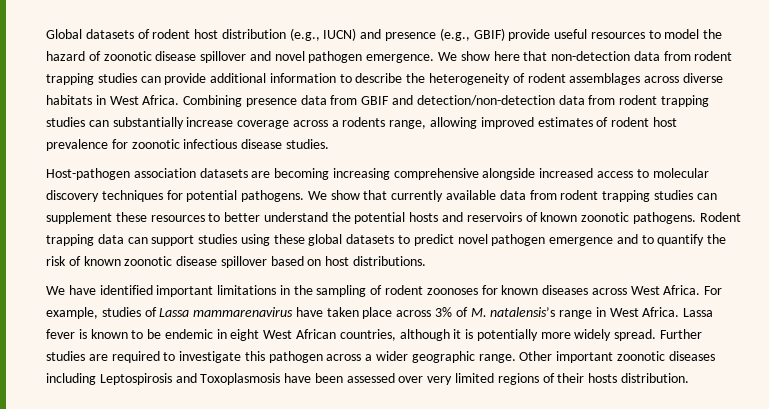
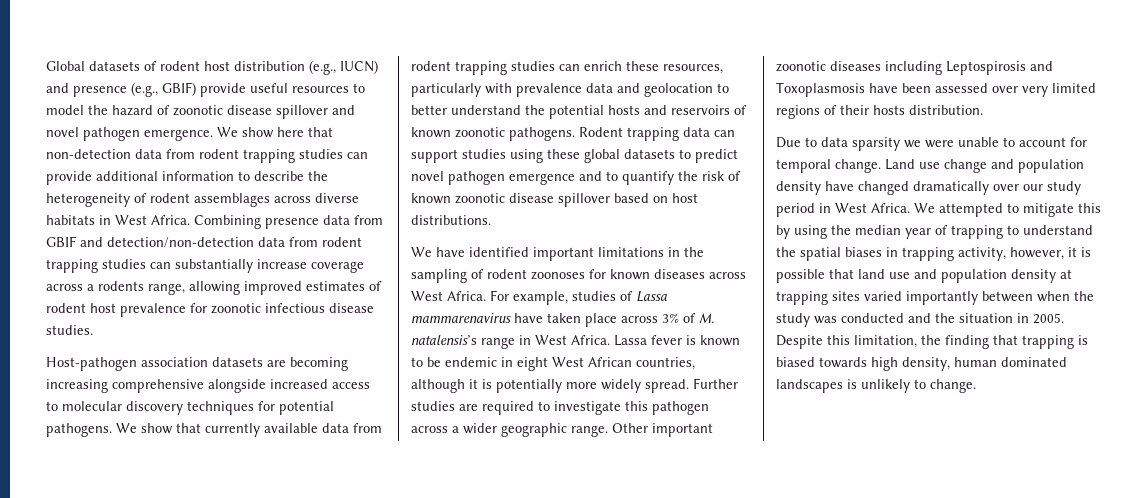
- We show that currently available data from rodent trapping studies can supplement these resources to better understand the potential hosts and reservoirs of known zoonotic pathogens.
+ We show that currently available data from rodent trapping studies can enrich these resources, particularly with prevalence data and geolocation to better understand the potential hosts and reservoirs of known zoonotic pathogens.
+ Due to data sparsity we were unable to account for temporal change. Land use change and population density have changed dramatically over our study period in West Africa. We attempted to mitigate this by using the median year of trapping to understand the spatial biases in trapping activity, however, it is possible that land use and population density at trapping sites varied importantly between when the study was conducted and the situation in 2005. Despite this limitation, the finding that trapping is biased towards high density, human dominated landscapes is unlikely to change.

